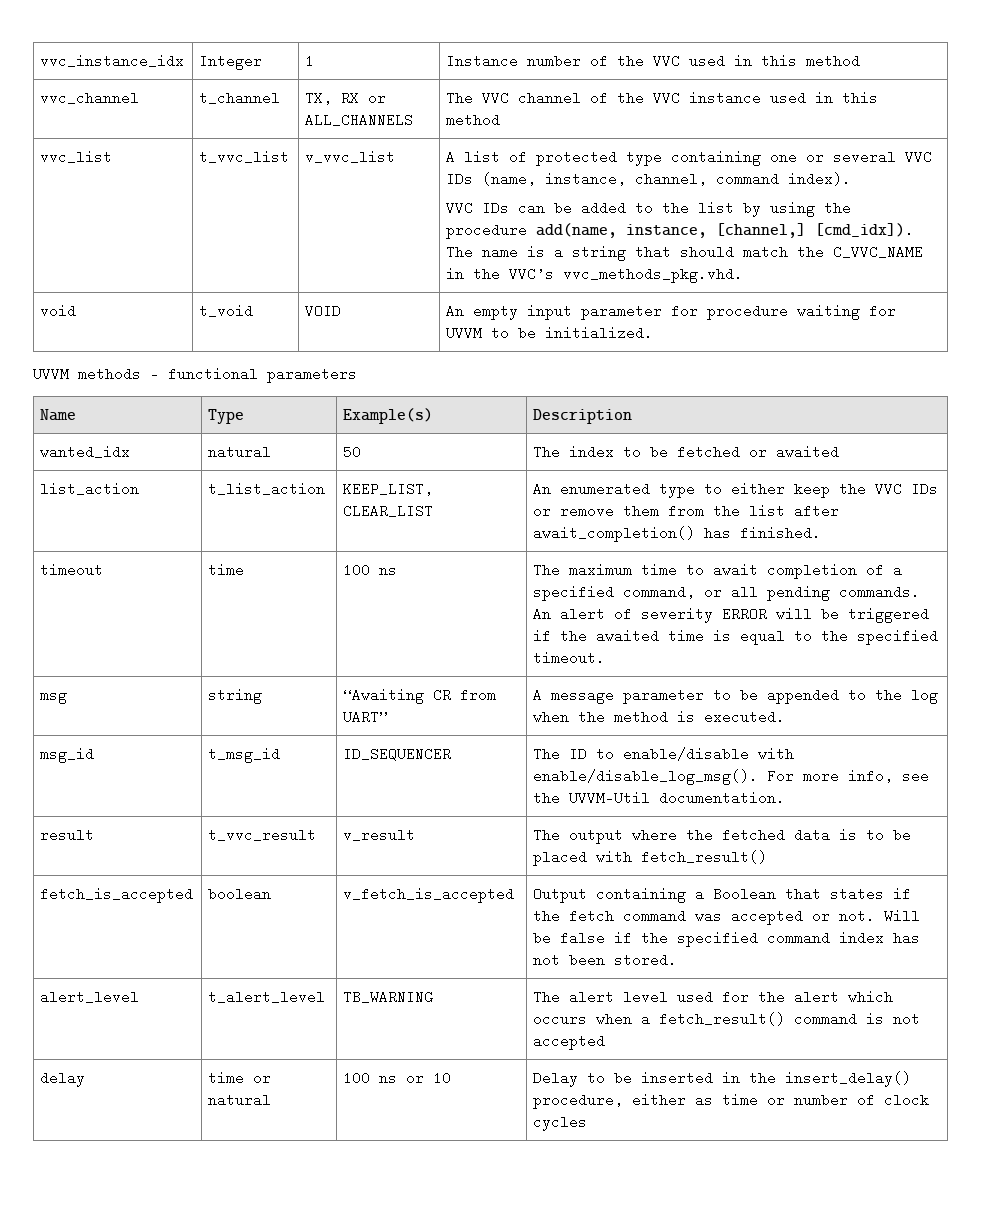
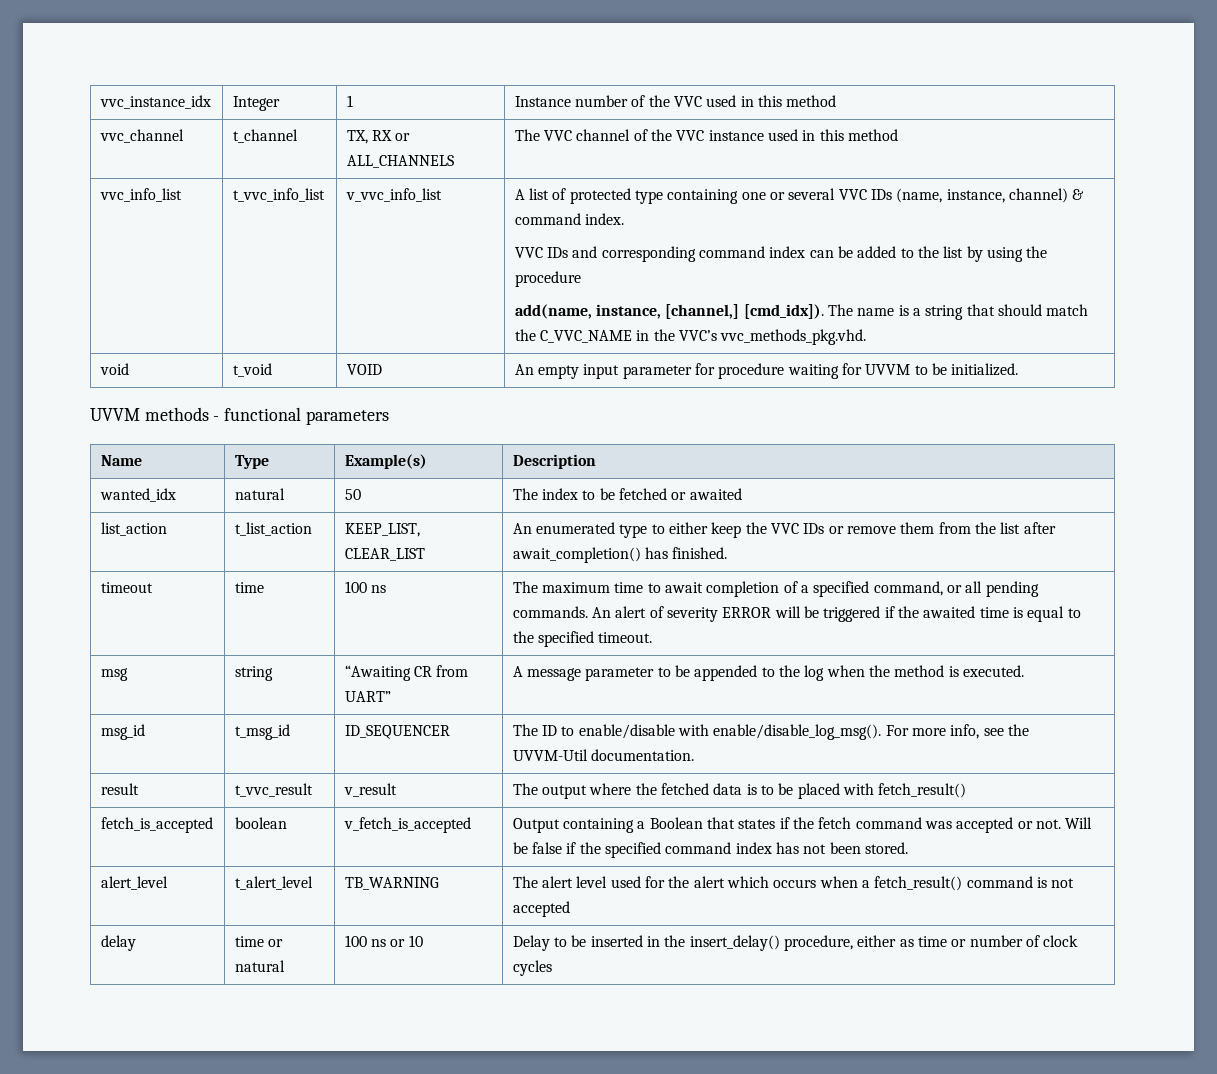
- vvc_list | t_vvc_list | v_vvc_list
+ vvc_info_list | t_vvc_info_list | v_vvc_info_list
- A list of protected type containing one or several VVC IDs (name, instance, channel, command index).
- VVC IDs can be added to the list by using the procedure add(name, instance, [channel,] [cmd_idx]).
+ A list of protected type containing one or several VVC IDs (name, instance, channel) & command index.
+ VVC IDs and corresponding command index can be added to the list by using the procedure
+ add(name, instance, [channel,] [cmd_idx]).

